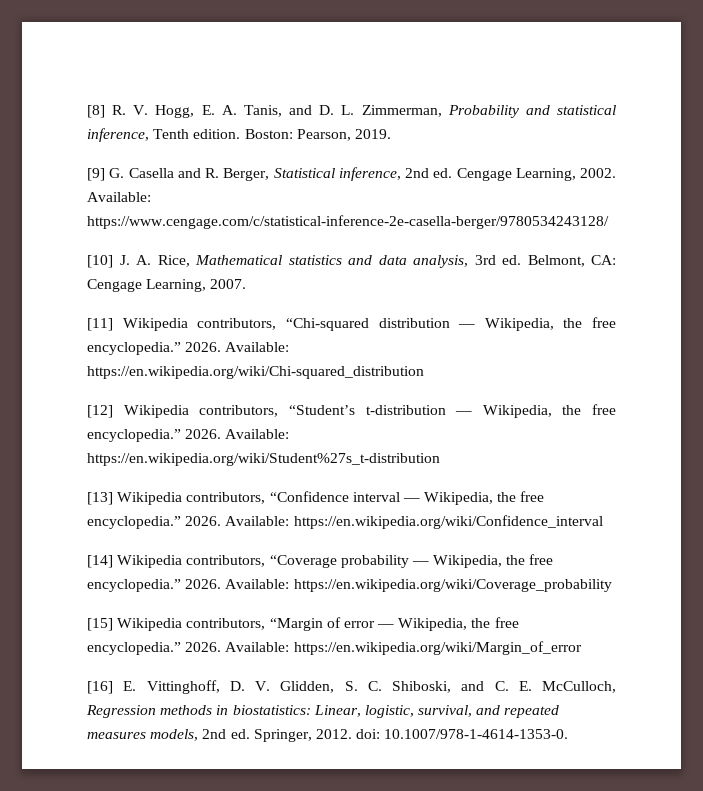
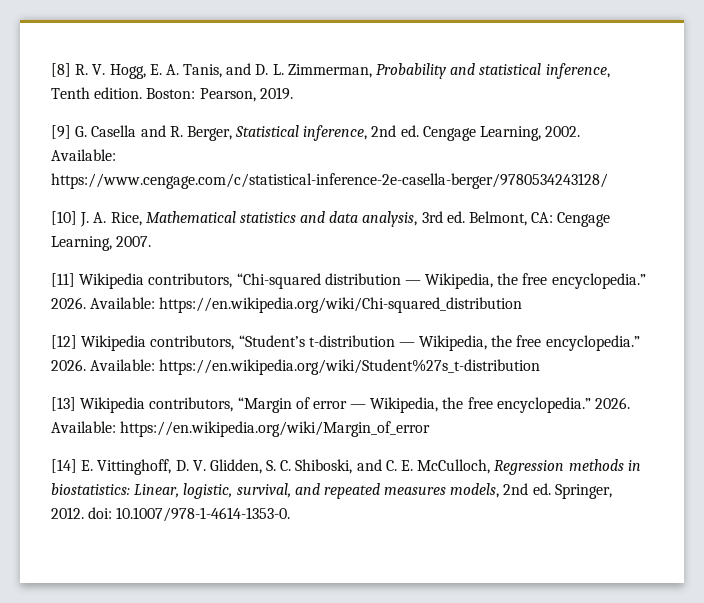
- [13] Wikipedia contributors, “Confidence interval — Wikipedia, the free encyclopedia.” 2026. Available: https://en.wikipedia.org/wiki/Confidence_interval
- [14] Wikipedia contributors, “Coverage probability — Wikipedia, the free encyclopedia.” 2026. Available: https://en.wikipedia.org/wiki/Coverage_probability
- [15] Wikipedia contributors, “Margin of error — Wikipedia, the free encyclopedia.”
+ [13] Wikipedia contributors, “Margin of error — Wikipedia, the free encyclopedia.”
- [16] E. Vittinghoff, D. V. Glidden, S. C. Shiboski, and C. E. McCulloch, Regression methods in biostatistics: Linear, logistic, survival, and repeated measures models, 2nd ed. Springer, 2012. doi: 10.1007/978-1-4614-1353-0.
+ [14] E. Vittinghoff, D. V. Glidden, S. C. Shiboski, and C. E. McCulloch, Regression methods in biostatistics: Linear, logistic, survival, and repeated measures models, 2nd ed. Springer, 2012. doi: 10.1007/978-1-4614-1353-0.

